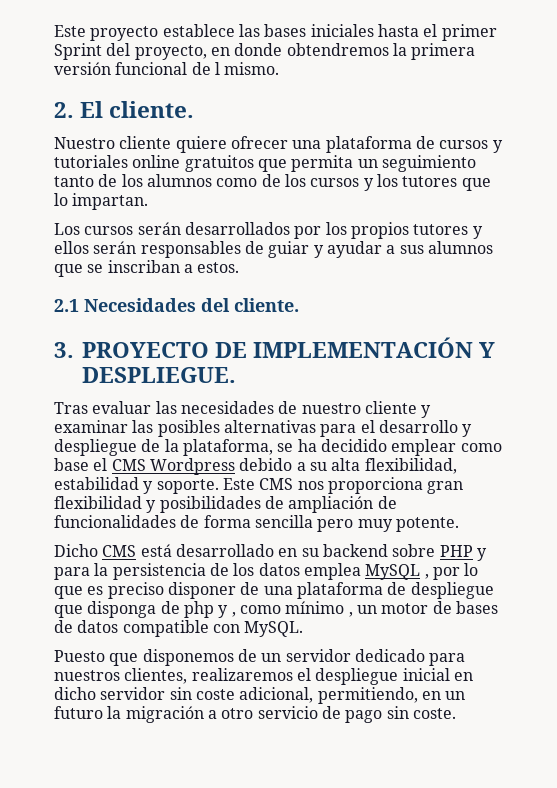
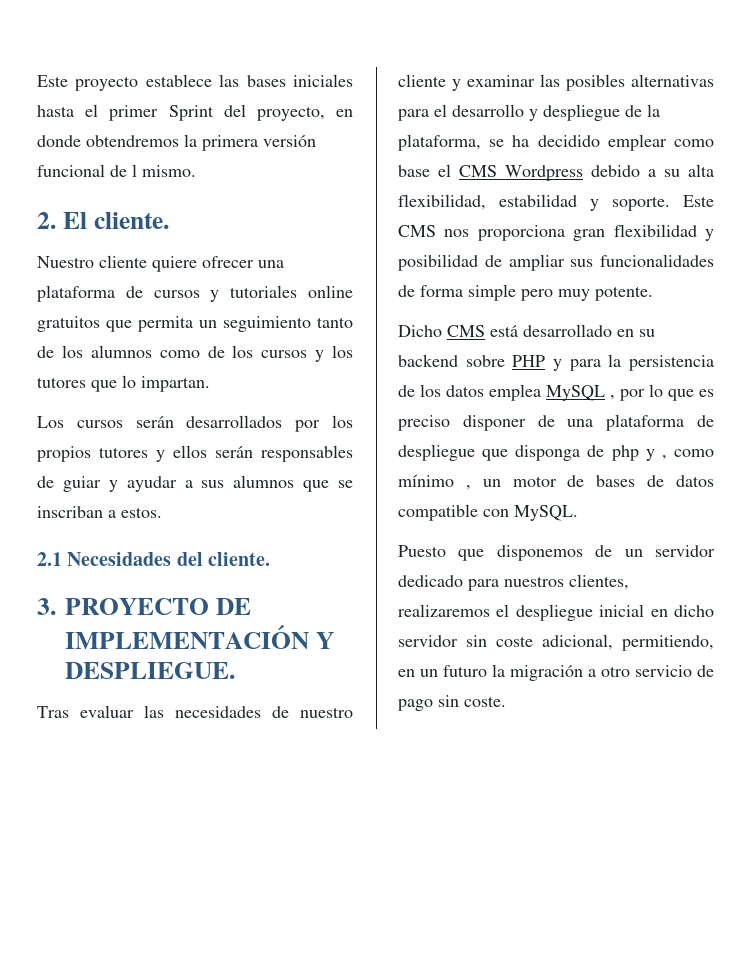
- Este CMS nos proporciona gran flexibilidad y posibilidades de ampliación de funcionalidades de forma sencilla pero muy potente.
+ Este CMS nos proporciona gran flexibilidad y posibilidad de ampliar sus funcionalidades de forma simple pero muy potente.

